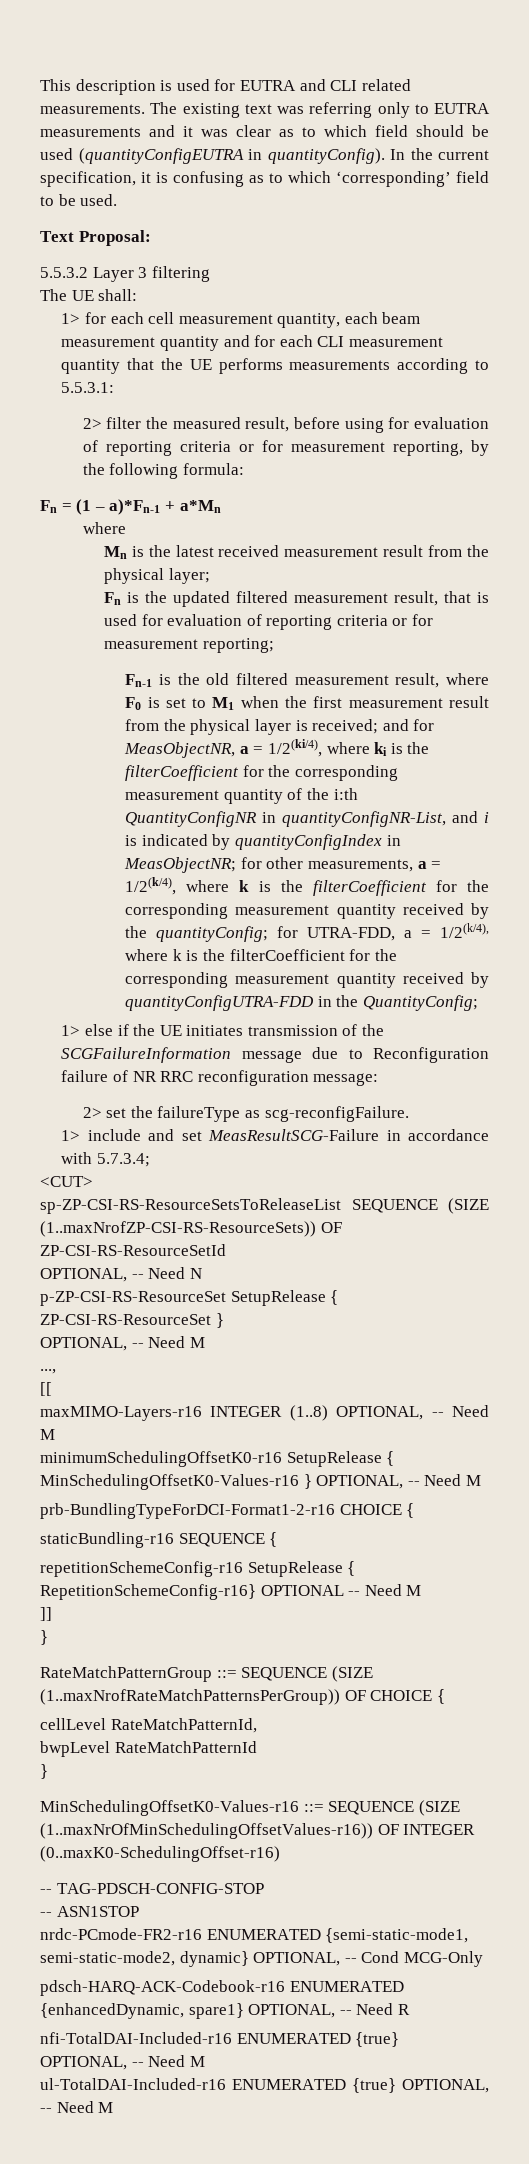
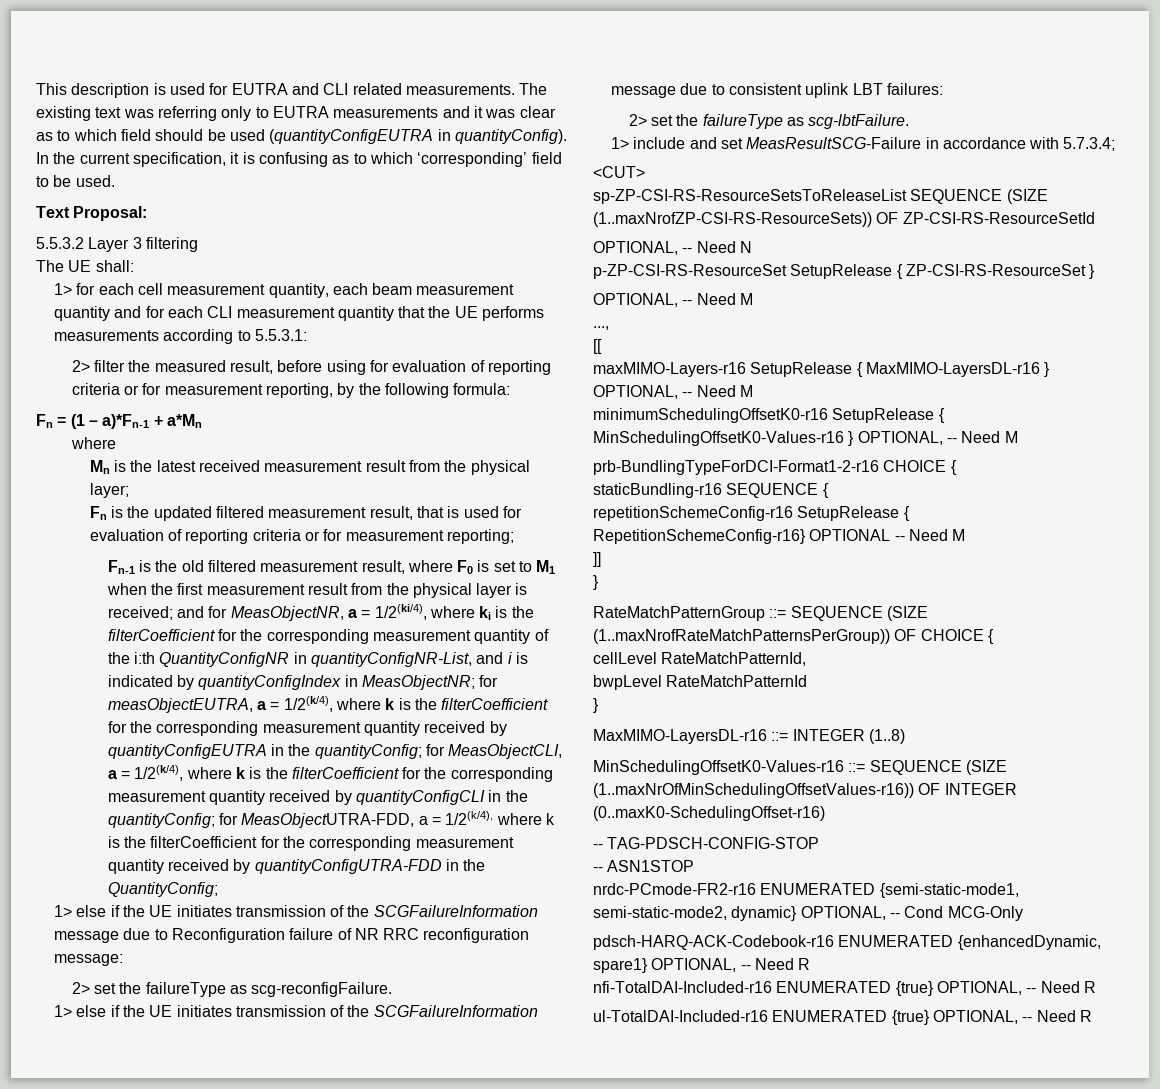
- for other measurements, a = 1/2(k/4), where k is the filterCoefficient for the corresponding measurement quantity received by the quantityConfig; for UTRA-FDD, a = 1/2(k/4), where k is the filterCoefficient for the corresponding measurement quantity received by quantityConfigUTRA-FDD in the QuantityConfig;
+ for measObjectEUTRA, a = 1/2(k/4), where k is the filterCoefficient for the corresponding measurement quantity received by quantityConfigEUTRA in the quantityConfig; for MeasObjectCLI, a = 1/2(k/4), where k is the filterCoefficient for the corresponding measurement quantity received by quantityConfigCLI in the quantityConfig; for MeasObjectUTRA-FDD, a = 1/2(k/4), where k is the filterCoefficient for the corresponding measurement quantity received by quantityConfigUTRA-FDD in the QuantityConfig;
+ 1> else if the UE initiates transmission of the SCGFailureInformation message due to consistent uplink LBT failures:
+ 2> set the failureType as scg-lbtFailure.
- maxMIMO-Layers-r16 INTEGER (1..8) OPTIONAL, -- Need M
+ maxMIMO-Layers-r16 SetupRelease { MaxMIMO-LayersDL-r16 } OPTIONAL, -- Need M
+ MaxMIMO-LayersDL-r16 ::= INTEGER (1..8)
- nfi-TotalDAI-Included-r16 ENUMERATED {true} OPTIONAL, -- Need M
+ nfi-TotalDAI-Included-r16 ENUMERATED {true} OPTIONAL, -- Need R
- ul-TotalDAI-Included-r16 ENUMERATED {true} OPTIONAL, -- Need M
+ ul-TotalDAI-Included-r16 ENUMERATED {true} OPTIONAL, -- Need R

